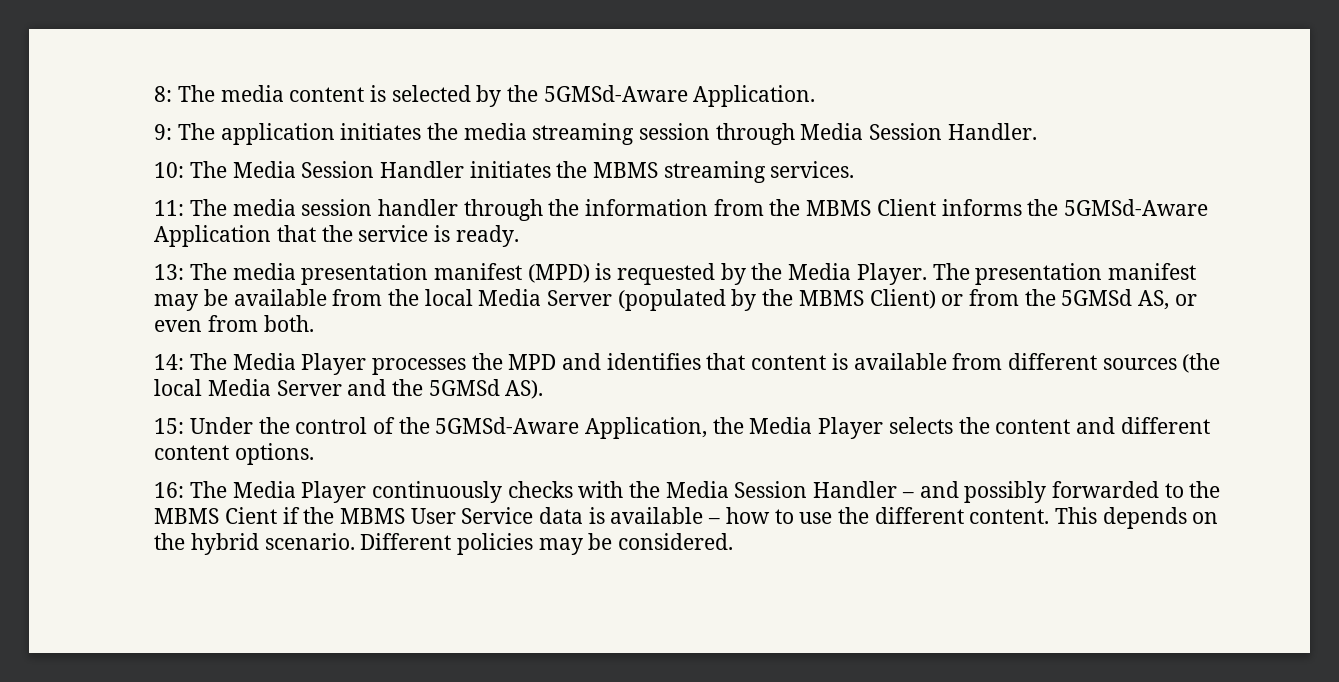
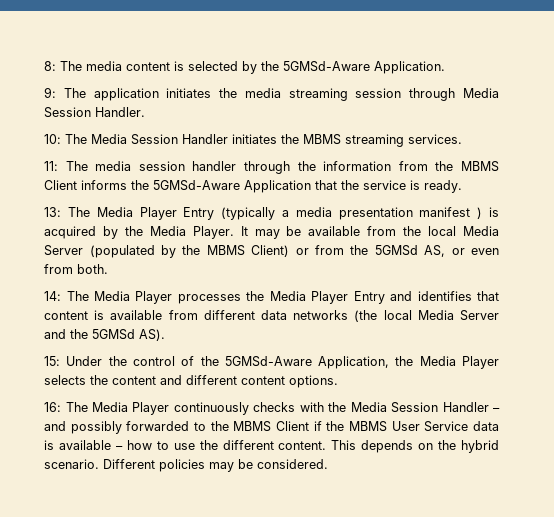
- 13: The media presentation manifest (MPD) is requested by the Media Player.
+ 13: The Media Player Entry (typically a media presentation manifest ) is acquired by the Media Player.
- The presentation manifest may be available from the local Media Server (populated by the MBMS Client) or from the 5GMSd AS, or even from both.
+ It may be available from the local Media Server (populated by the MBMS Client) or from the 5GMSd AS, or even from both.
- 14: The Media Player processes the MPD and identifies that content is available from different sources (the local Media Server and the 5GMSd AS).
+ 14: The Media Player processes the Media Player Entry and identifies that content is available from different data networks (the local Media Server and the 5GMSd AS).
- 16: The Media Player continuously checks with the Media Session Handler – and possibly forwarded to the MBMS Cient if the MBMS User Service data is available – how to use the different content.
+ 16: The Media Player continuously checks with the Media Session Handler – and possibly forwarded to the MBMS Client if the MBMS User Service data is available – how to use the different content.

